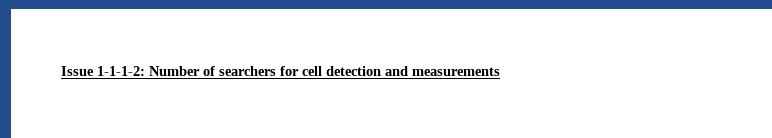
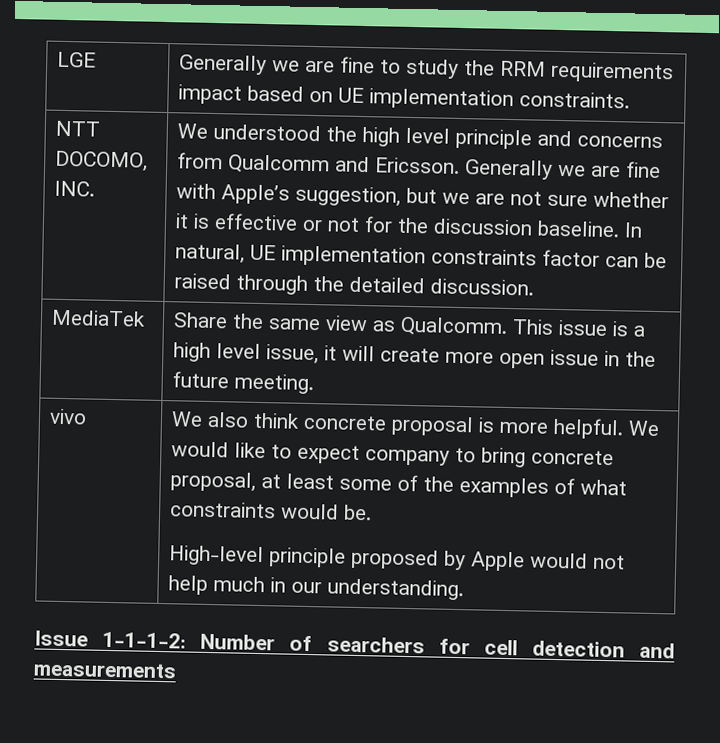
+ LGE | Generally we are fine to study the RRM requirements impact based on UE implementation constraints.
+ NTT DOCOMO, INC. | We understood the high level principle and concerns from Qualcomm and Ericsson. Generally we are fine with Apple’s suggestion, but we are not sure whether it is effective or not for the discussion baseline. In natural, UE implementation constraints factor can be raised through the detailed discussion.
+ MediaTek | Share the same view as Qualcomm. This issue is a high level issue, it will create more open issue in the future meeting.
+ vivo | We also think concrete proposal is more helpful. We would like to expect company to bring concrete proposal, at least some of the examples of what constraints would be.
+ High-level principle proposed by Apple would not help much in our understanding.

